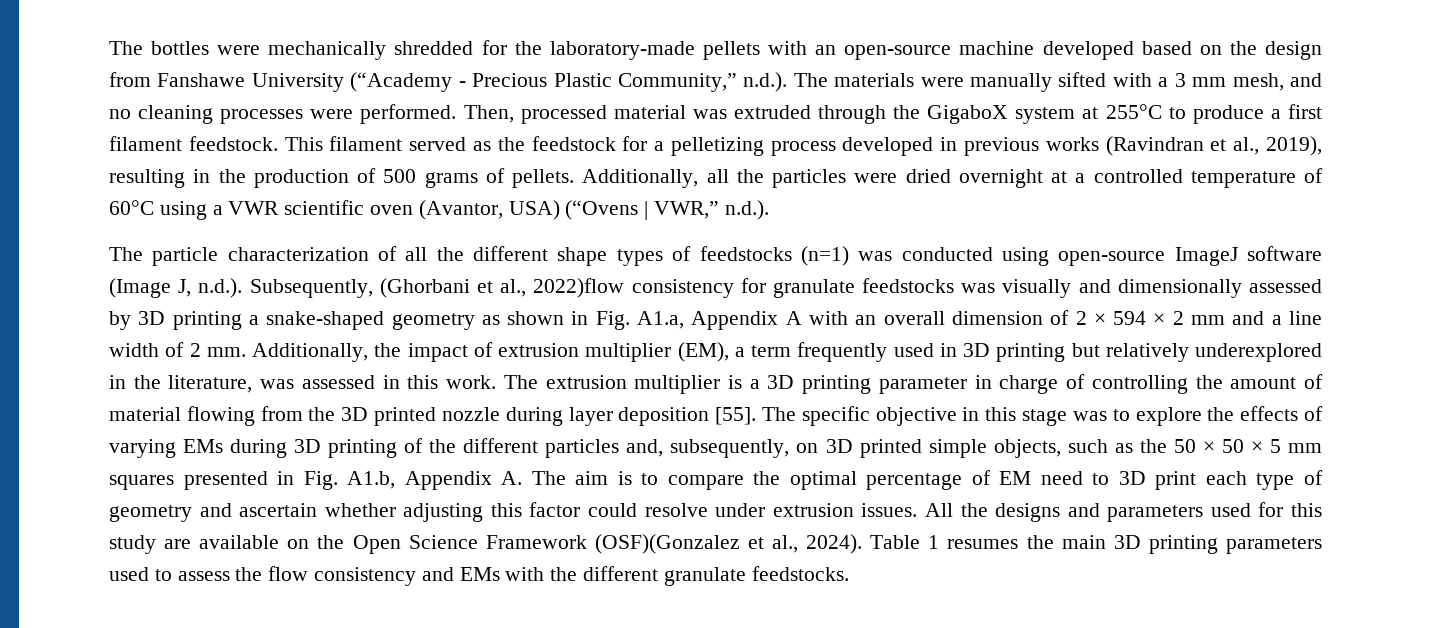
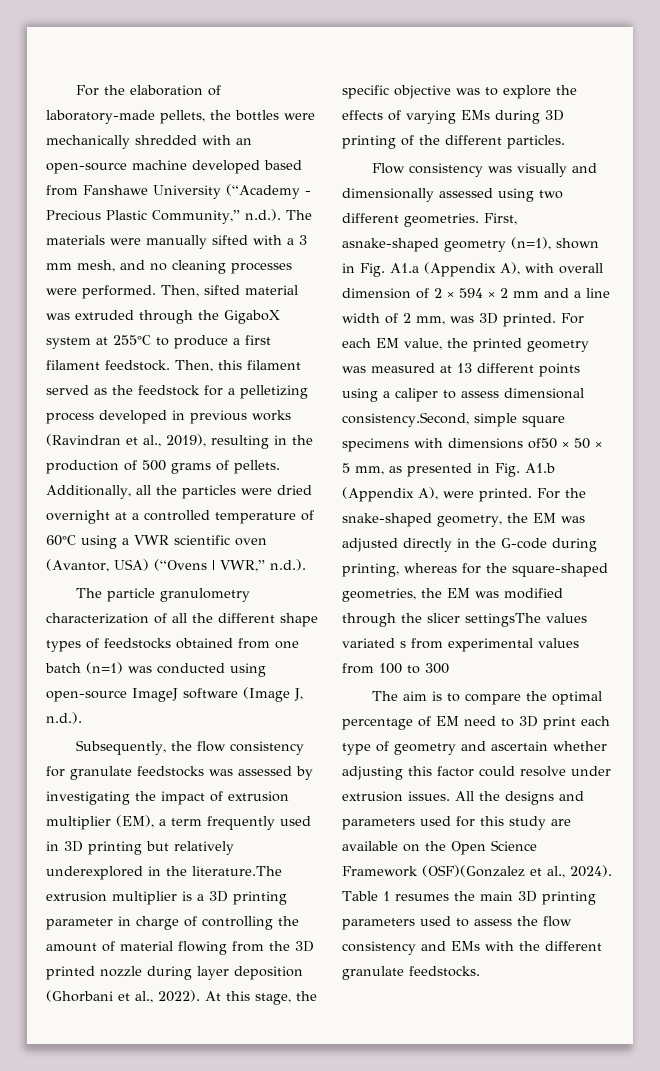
- The bottles were mechanically shredded for the laboratory-made pellets with an open-source machine developed based on the design from Fanshawe University (“Academy - Precious Plastic Community,” n.d.). The materials were manually sifted with a 3 mm mesh, and no cleaning processes were performed.
+ For the elaboration of laboratory-made pellets, the bottles were mechanically shredded with an open-source machine developed based from Fanshawe University (“Academy - Precious Plastic Community,” n.d.). The materials were manually sifted with a 3 mm mesh, and no cleaning processes were performed.
- Then, processed material was extruded through the GigaboX system at 255°C to produce a first filament feedstock.
+ Then, sifted material was extruded through the GigaboX system at 255°C to produce a first filament feedstock.
- This filament served as the feedstock for a pelletizing process developed in previous works (Ravindran et al., 2019), resulting in the production of 500 grams of pellets.
+ Then, this filament served as the feedstock for a pelletizing process developed in previous works (Ravindran et al., 2019), resulting in the production of 500 grams of pellets.
- The particle characterization of all the different shape types of feedstocks (n=1) was conducted using open-source ImageJ software (Image J, n.d.). Subsequently, (Ghorbani et al., 2022)flow consistency for granulate feedstocks was visually and dimensionally assessed by 3D printing a snake-shaped geometry as shown in Fig. A1.a, Appendix A with an overall dimension of 2 × 594 × 2 mm and a line width of 2 mm. Additionally, the impact of extrusion multiplier (EM), a term frequently used in 3D printing but relatively underexplored in the literature, was assessed in this work. The extrusion multiplier is a 3D printing parameter in charge of controlling the amount of material flowing from the 3D printed nozzle during layer deposition [55]. The specific objective in this stage was to explore the effects of varying EMs during 3D printing of the different particles and, subsequently, on 3D printed simple objects, such as the 50 × 50 × 5 mm squares presented in Fig. A1.b, Appendix A. The aim is to compare the optimal percentage of EM need to 3D print each type of geometry and ascertain whether adjusting this factor could resolve under extrusion issues.
+ The particle granulometry characterization of all the different shape types of feedstocks obtained from one batch (n=1) was conducted using open-source ImageJ software (Image J, n.d.).
+ Subsequently, the flow consistency for granulate feedstocks was assessed by investigating the impact of extrusion multiplier (EM), a term frequently used in 3D printing but relatively underexplored in the literature.The extrusion multiplier is a 3D printing parameter in charge of controlling the amount of material flowing from the 3D printed nozzle during layer deposition (Ghorbani et al., 2022). At this stage, the specific objective was to explore the effects of varying EMs during 3D printing of the different particles.
+ Flow consistency was visually and dimensionally assessed using two different geometries. First, asnake-shaped geometry (n=1), shown in Fig. A1.a (Appendix A), with overall dimension of 2 × 594 × 2 mm and a line width of 2 mm, was 3D printed. For each EM value, the printed geometry was measured at 13 different points using a caliper to assess dimensional consistency.Second, simple square specimens with dimensions of50 × 50 × 5 mm, as presented in Fig. A1.b (Appendix A), were printed. For the snake-shaped geometry, the EM was adjusted directly in the G-code during printing, whereas for the square-shaped geometries, the EM was modified through the slicer settingsThe values variated s from experimental values from 100 to 300
+ The aim is to compare the optimal percentage of EM need to 3D print each type of geometry and ascertain whether adjusting this factor could resolve under extrusion issues.

